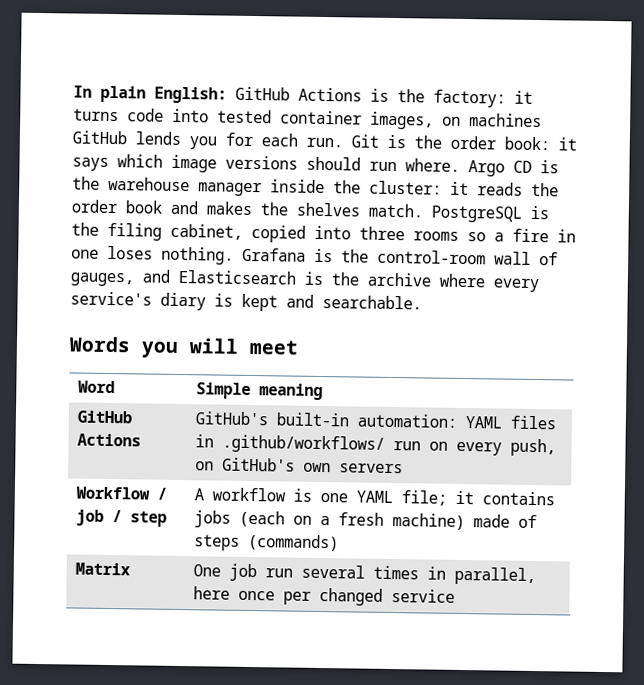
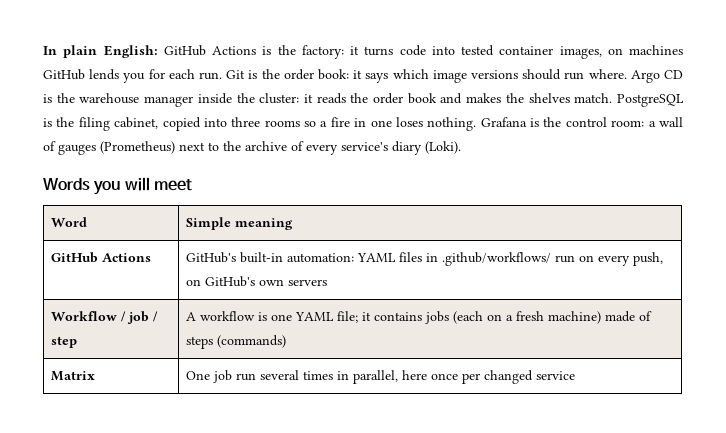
- Grafana is the control-room wall of gauges, and Elasticsearch is the archive where every service's diary is kept and searchable.
+ Grafana is the control room: a wall of gauges (Prometheus) next to the archive of every service's diary (Loki).

